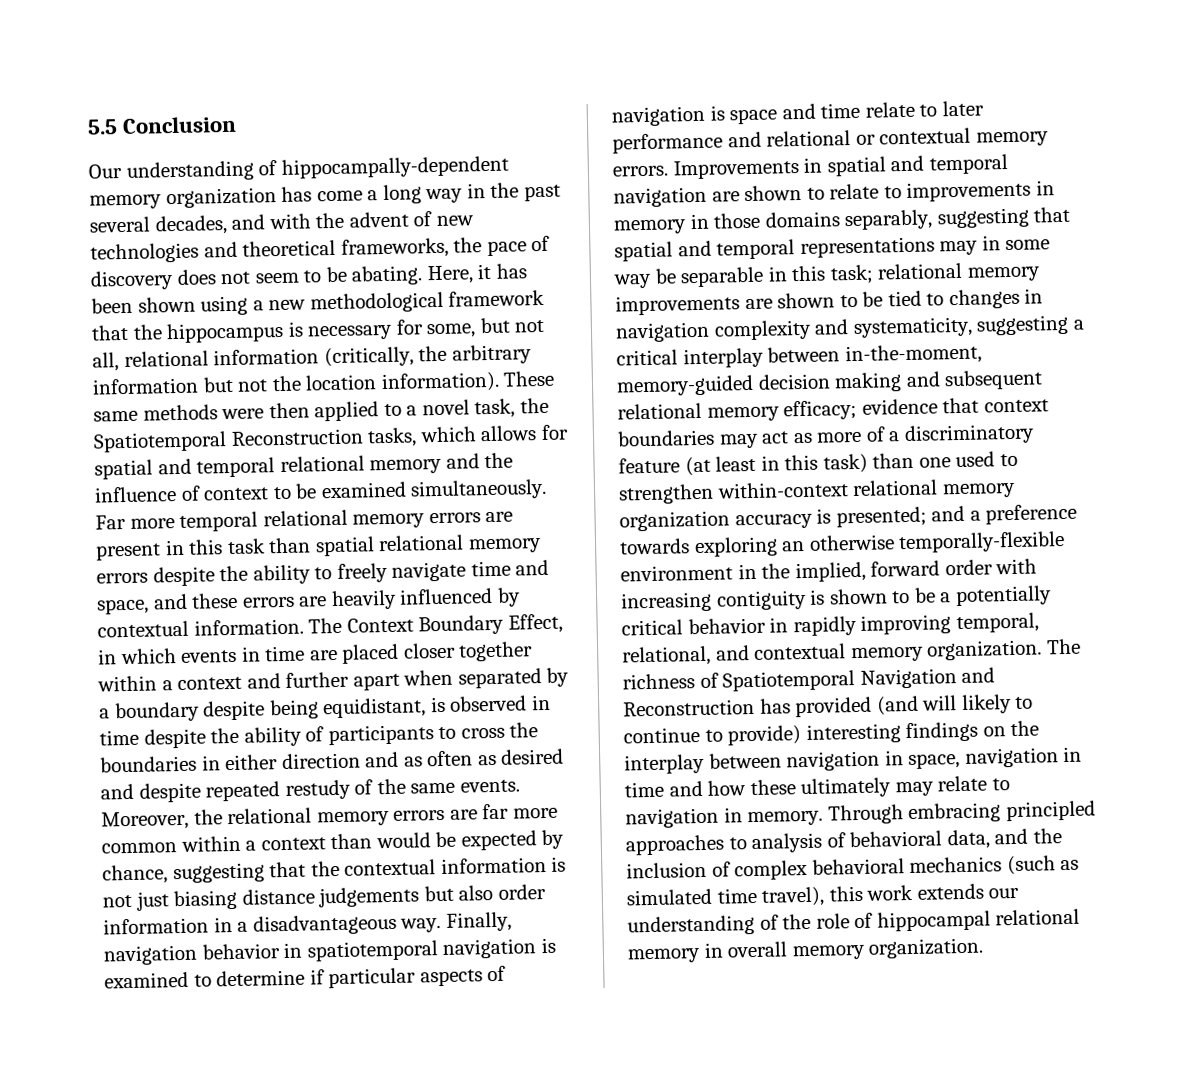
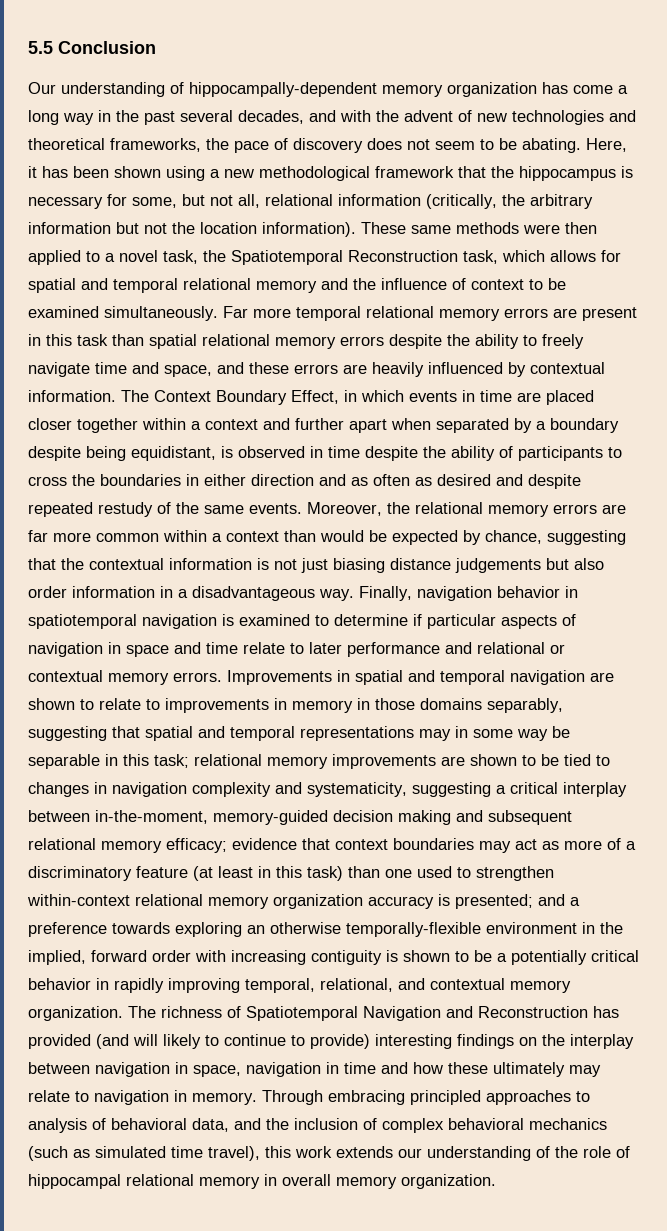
- These same methods were then applied to a novel task, the Spatiotemporal Reconstruction tasks, which allows for spatial and temporal relational memory and the influence of context to be examined simultaneously.
+ These same methods were then applied to a novel task, the Spatiotemporal Reconstruction task, which allows for spatial and temporal relational memory and the influence of context to be examined simultaneously.
- Finally, navigation behavior in spatiotemporal navigation is examined to determine if particular aspects of navigation is space and time relate to later performance and relational or contextual memory errors.
+ Finally, navigation behavior in spatiotemporal navigation is examined to determine if particular aspects of navigation in space and time relate to later performance and relational or contextual memory errors.

